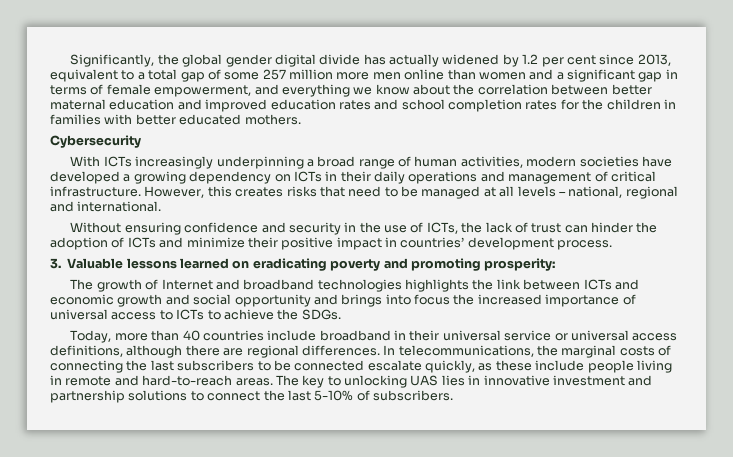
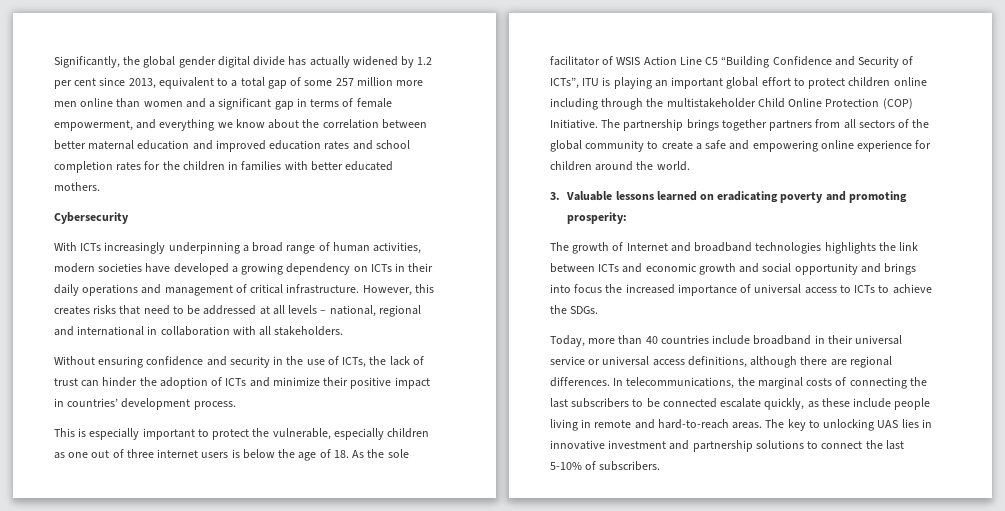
- However, this creates risks that need to be managed at all levels – national, regional and international.
+ However, this creates risks that need to be addressed at all levels – national, regional and international in collaboration with all stakeholders.
+ This is especially important to protect the vulnerable, especially children as one out of three internet users is below the age of 18. As the sole facilitator of WSIS Action Line C5 “Building Confidence and Security of ICTs”, ITU is playing an important global effort to protect children online including through the multistakeholder Child Online Protection (COP) Initiative. The partnership brings together partners from all sectors of the global community to create a safe and empowering online experience for children around the world.

